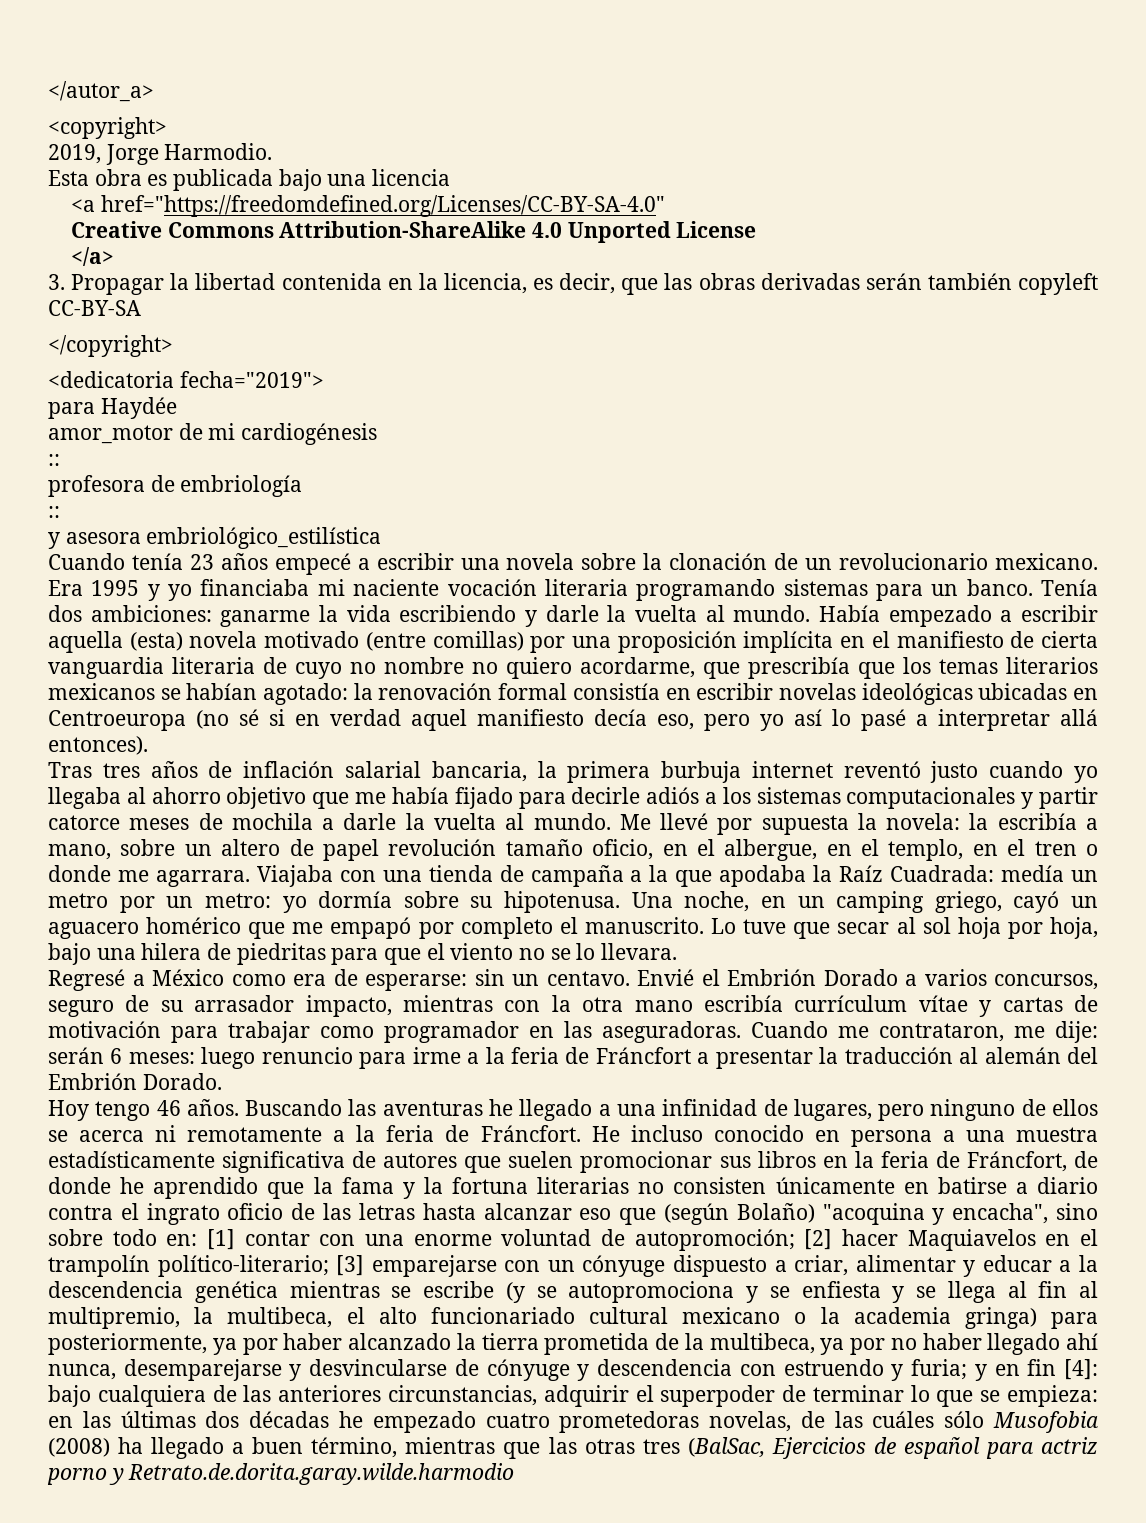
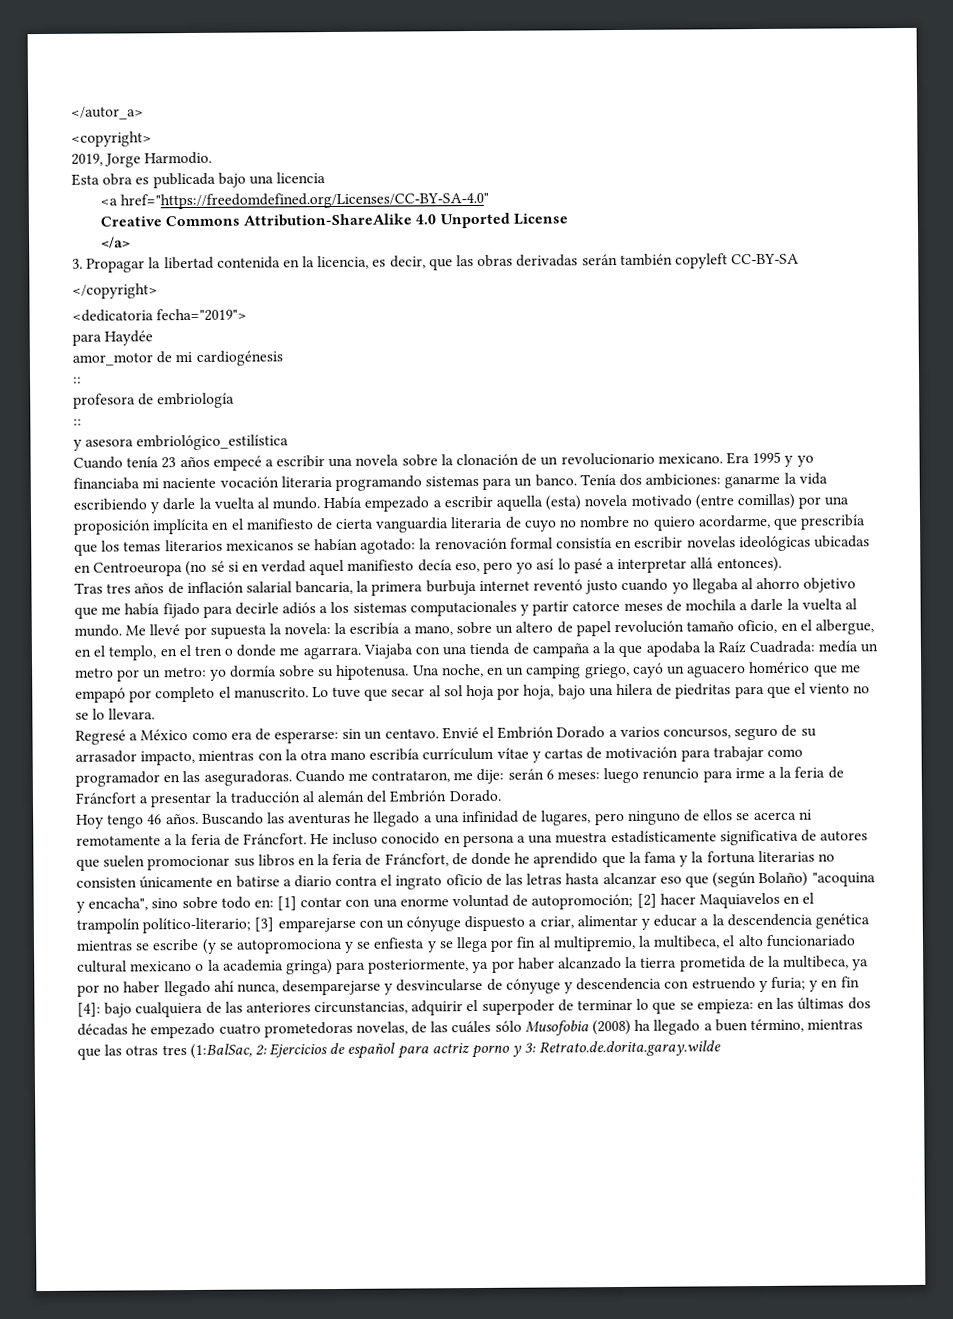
- [3] emparejarse con un cónyuge dispuesto a criar, alimentar y educar a la descendencia genética mientras se escribe (y se autopromociona y se enfiesta y se llega al fin al multipremio, la multibeca, el alto funcionariado cultural mexicano o la academia gringa) para posteriormente, ya por haber alcanzado la tierra prometida de la multibeca, ya por no haber llegado ahí nunca, desemparejarse y desvincularse de cónyuge y descendencia con estruendo y furia;
+ [3] emparejarse con un cónyuge dispuesto a criar, alimentar y educar a la descendencia genética mientras se escribe (y se autopromociona y se enfiesta y se llega por fin al multipremio, la multibeca, el alto funcionariado cultural mexicano o la academia gringa) para posteriormente, ya por haber alcanzado la tierra prometida de la multibeca, ya por no haber llegado ahí nunca, desemparejarse y desvincularse de cónyuge y descendencia con estruendo y furia;
- en las últimas dos décadas he empezado cuatro prometedoras novelas, de las cuáles sólo Musofobia (2008) ha llegado a buen término, mientras que las otras tres (BalSac, Ejercicios de español para actriz porno y Retrato.de.dorita.garay.wilde.harmodio
+ en las últimas dos décadas he empezado cuatro prometedoras novelas, de las cuáles sólo Musofobia (2008) ha llegado a buen término, mientras que las otras tres (1:BalSac, 2: Ejercicios de español para actriz porno y 3: Retrato.de.dorita.garay.wilde

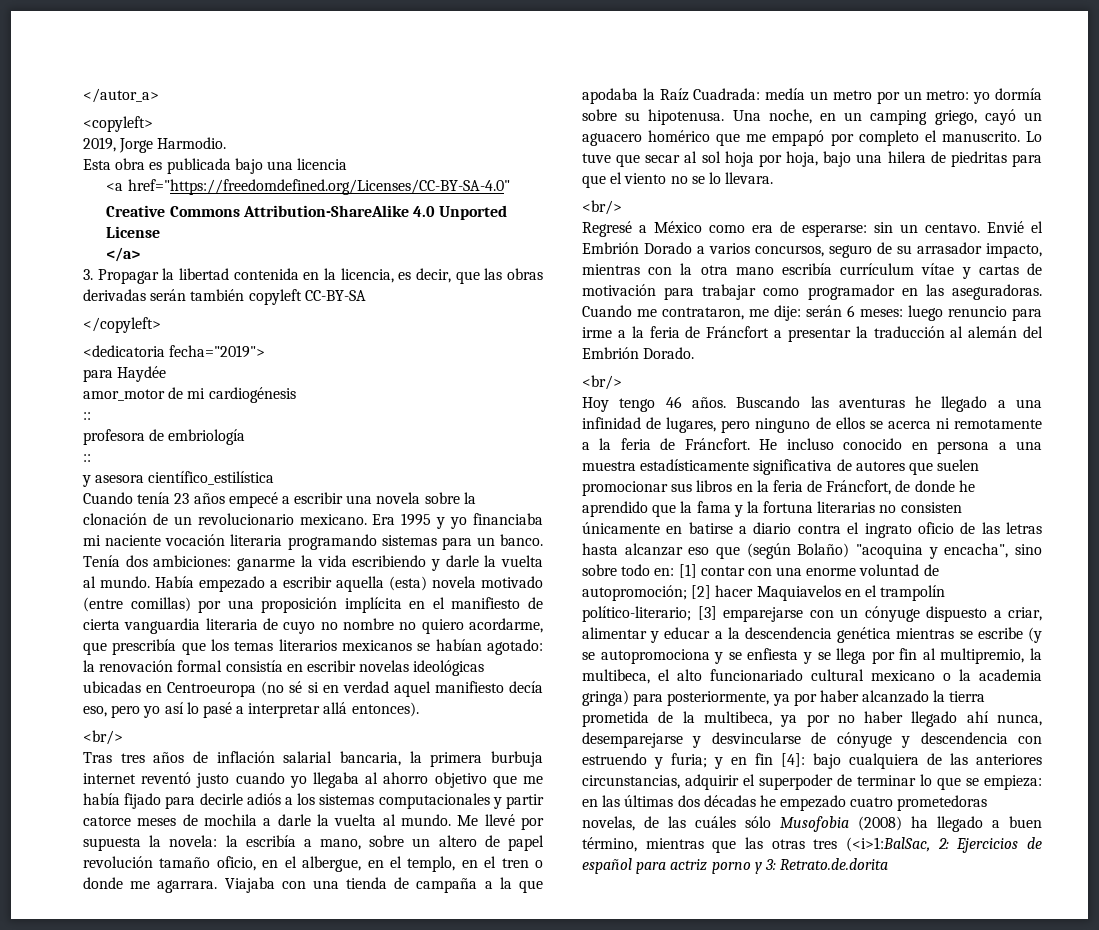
- <copyright>
+ <copyleft>
- </copyright>
+ </copyleft>
- y asesora embriológico_estilística
+ y asesora científico_estilística
  la renovación formal consistía en escribir novelas ideológicas ubicadas en Centroeuropa (no sé si en verdad aquel manifiesto decía eso, pero yo así lo pasé a interpretar allá entonces).
+ <br/>
  Lo tuve que secar al sol hoja por hoja, bajo una hilera de piedritas para que el viento no se lo llevara.
+ <br/>
  Cuando me contrataron, me dije: serán 6 meses: luego renuncio para irme a la feria de Fráncfort a presentar la traducción al alemán del Embrión Dorado.
+ <br/>
- en las últimas dos décadas he empezado cuatro prometedoras novelas, de las cuáles sólo Musofobia (2008) ha llegado a buen término, mientras que las otras tres (1:BalSac, 2:
+ en las últimas dos décadas he empezado cuatro prometedoras novelas, de las cuáles sólo Musofobia (2008) ha llegado a buen término, mientras que las otras tres (<i>1:BalSac, 2:
- Retrato.de.dorita.garay.wilde
+ Retrato.de.dorita

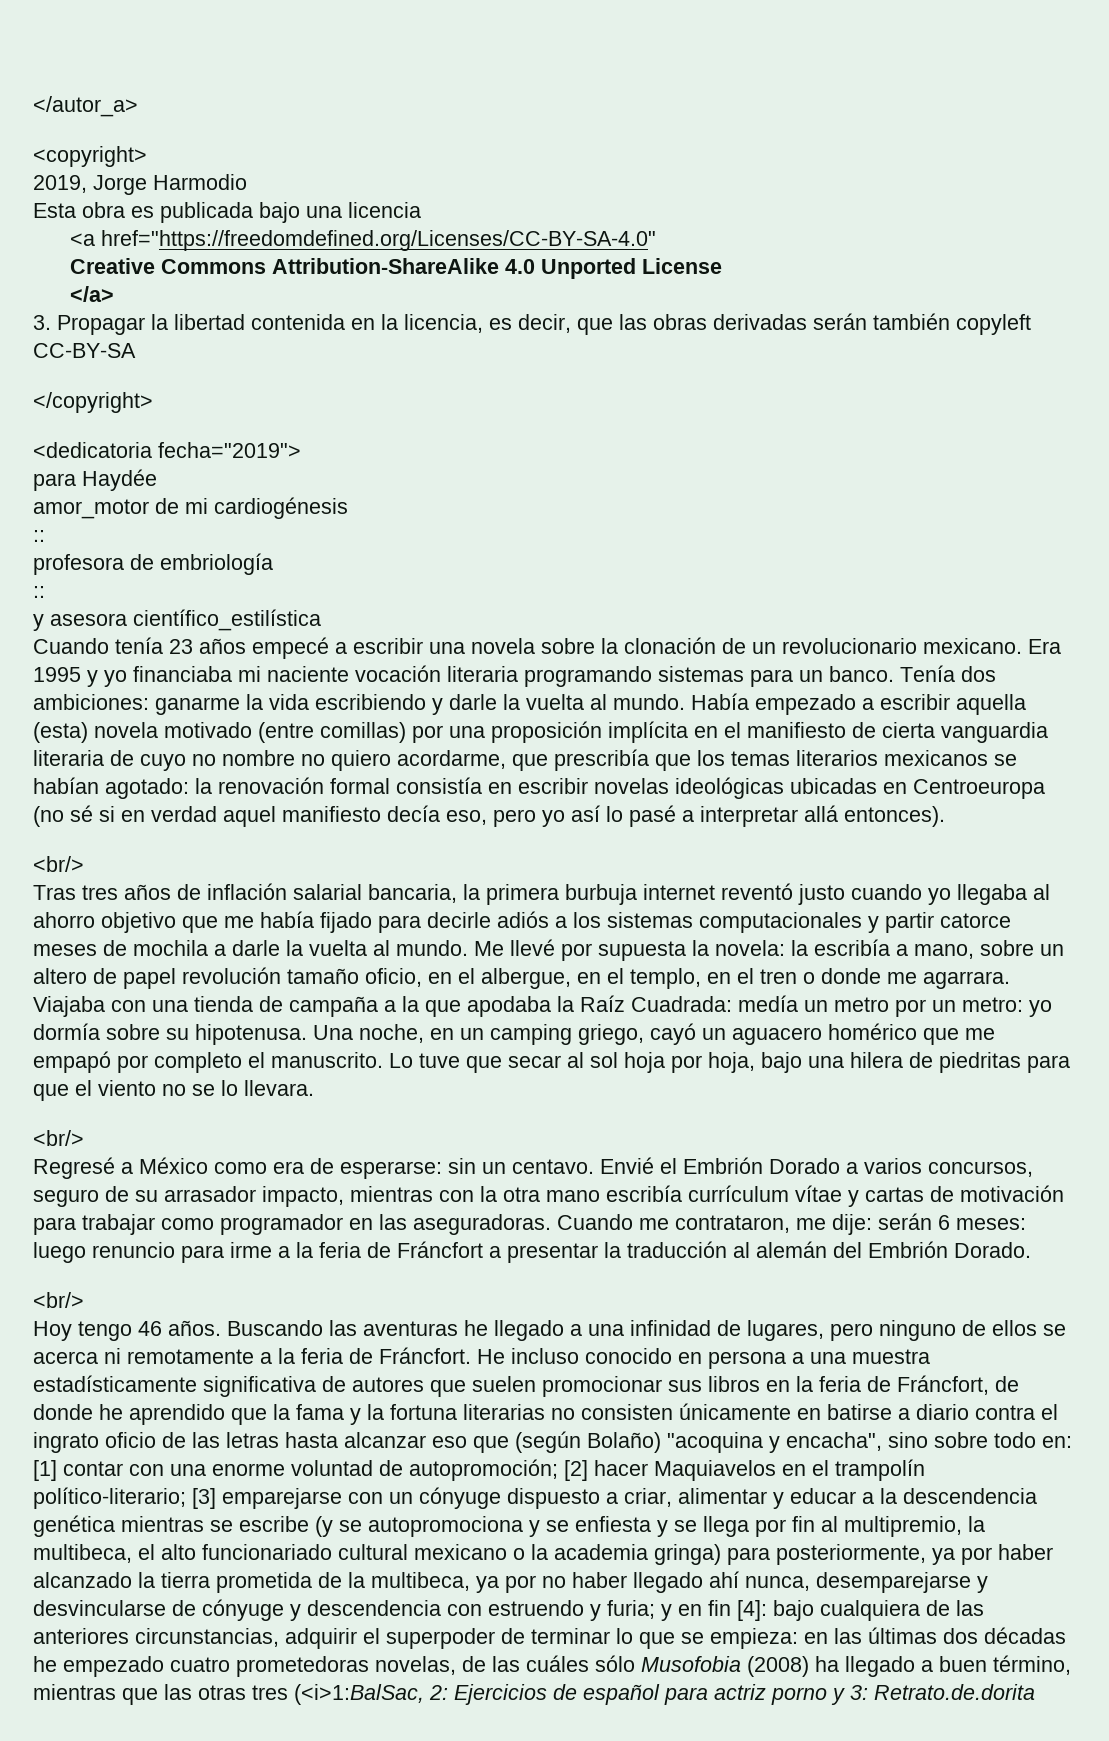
- <copyleft>
+ <copyright>
- 2019, Jorge Harmodio.
+ 2019, Jorge Harmodio
- </copyleft>
+ </copyright>

